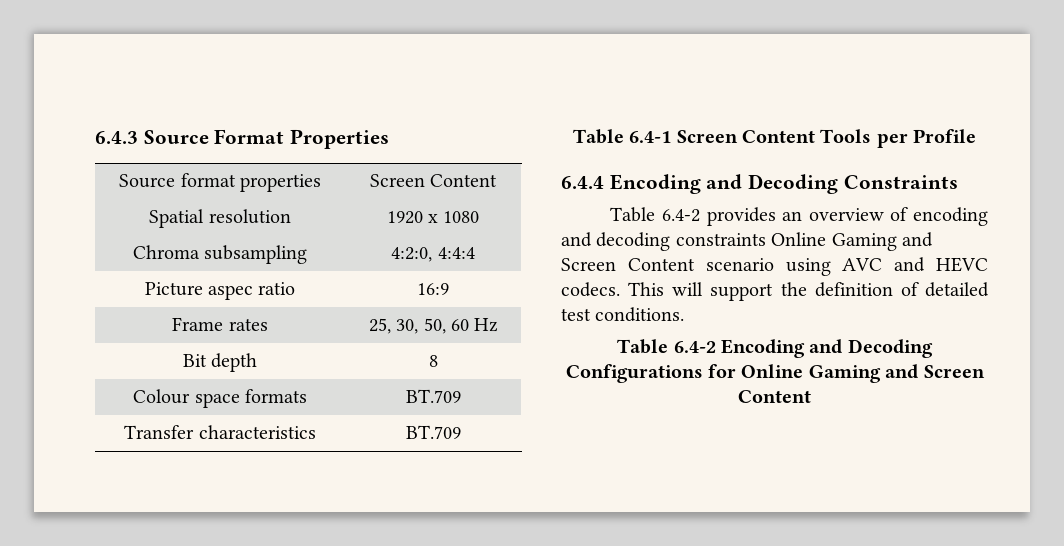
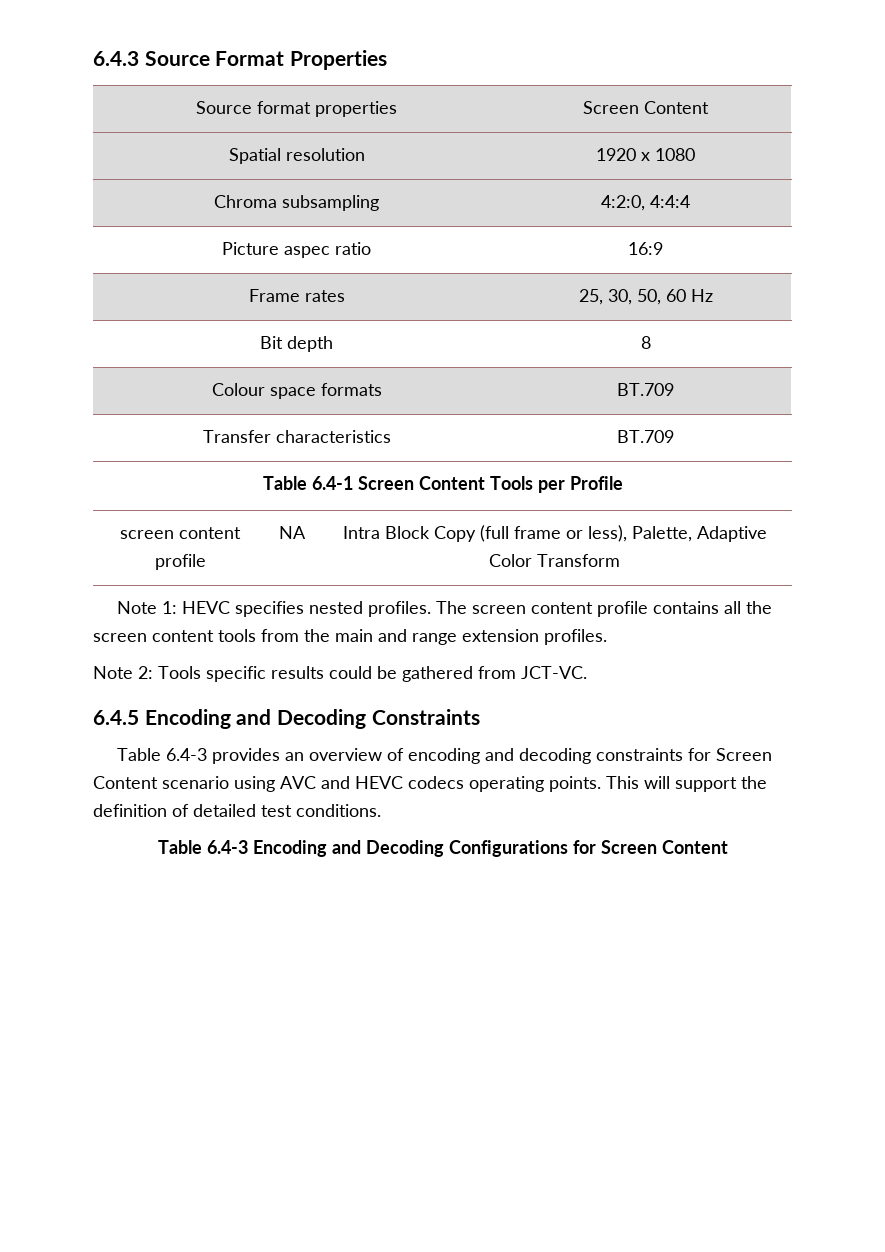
- 6.4.4 Encoding and Decoding Constraints
+ screen content profile | NA | Intra Block Copy (full frame or less), Palette, Adaptive Color Transform
+ Note 1: HEVC specifies nested profiles. The screen content profile contains all the screen content tools from the main and range extension profiles.
+ Note 2: Tools specific results could be gathered from JCT-VC.
+ 6.4.5 Encoding and Decoding Constraints
- Table 6.4-2 provides an overview of encoding and decoding constraints Online Gaming and Screen Content scenario using AVC and HEVC codecs.
+ Table 6.4-3 provides an overview of encoding and decoding constraints for Screen Content scenario using AVC and HEVC codecs operating points.
- Table 6.4-2 Encoding and Decoding Configurations for Online Gaming and Screen Content
+ Table 6.4-3 Encoding and Decoding Configurations for Screen Content

